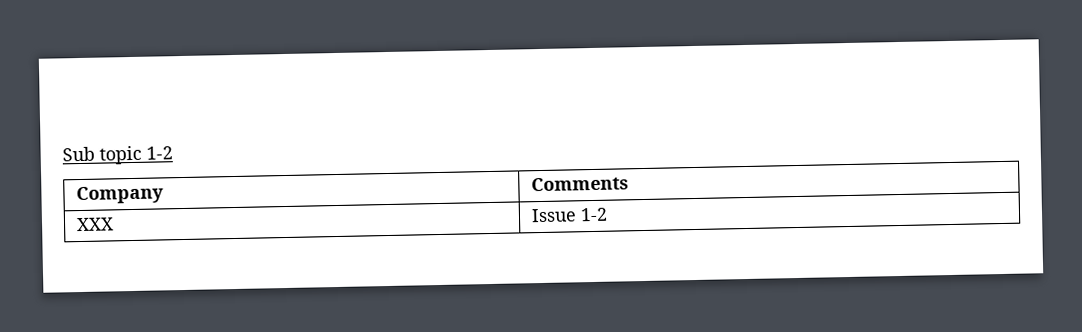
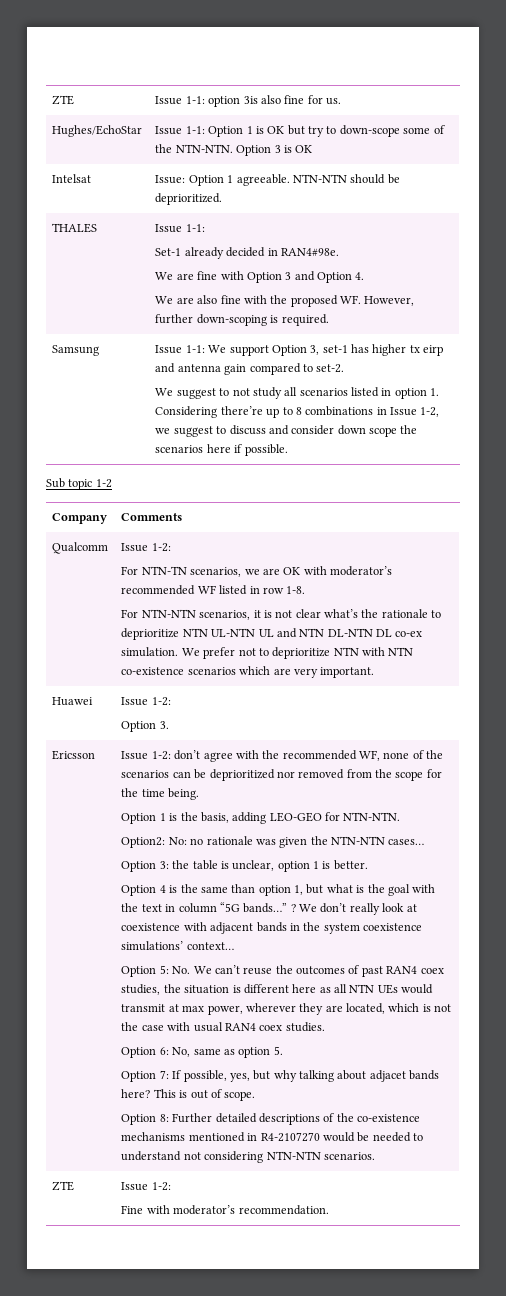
+ ZTE | Issue 1-1: option 3is also fine for us.
+ Hughes/EchoStar | Issue 1-1: Option 1 is OK but try to down-scope some of the NTN-NTN. Option 3 is OK
+ Intelsat | Issue: Option 1 agreeable. NTN-NTN should be deprioritized.
+ THALES | Issue 1-1:
+ Set-1 already decided in RAN4#98e.
+ We are fine with Option 3 and Option 4.
+ We are also fine with the proposed WF. However, further down-scoping is required.
+ Samsung | Issue 1-1: We support Option 3, set-1 has higher tx eirp and antenna gain compared to set-2.
+ We suggest to not study all scenarios listed in option 1. Considering there’re up to 8 combinations in Issue 1-2, we suggest to discuss and consider down scope the scenarios here if possible.
- XXX | Issue 1-2
+ Qualcomm | Issue 1-2:
+ For NTN-TN scenarios, we are OK with moderator’s recommended WF listed in row 1-8.
+ For NTN-NTN scenarios, it is not clear what’s the rationale to deprioritize NTN UL-NTN UL and NTN DL-NTN DL co-ex simulation. We prefer not to deprioritize NTN with NTN co-existence scenarios which are very important.
+ Huawei | Issue 1-2:
+ Option 3.
+ Ericsson | Issue 1-2: don’t agree with the recommended WF, none of the scenarios can be deprioritized nor removed from the scope for the time being.
+ Option 1 is the basis, adding LEO-GEO for NTN-NTN.
+ Option2: No: no rationale was given the NTN-NTN cases…
+ Option 3: the table is unclear, option 1 is better.
+ Option 4 is the same than option 1, but what is the goal with the text in column “5G bands…” ? We don’t really look at coexistence with adjacent bands in the system coexistence simulations’ context…
+ Option 5: No. We can’t reuse the outcomes of past RAN4 coex studies, the situation is different here as all NTN UEs would transmit at max power, wherever they are located, which is not the case with usual RAN4 coex studies.
+ Option 6: No, same as option 5.
+ Option 7: If possible, yes, but why talking about adjacet bands here? This is out of scope.
+ Option 8: Further detailed descriptions of the co-existence mechanisms mentioned in R4-2107270 would be needed to understand not considering NTN-NTN scenarios.
+ ZTE | Issue 1-2:
+ Fine with moderator’s recommendation.

